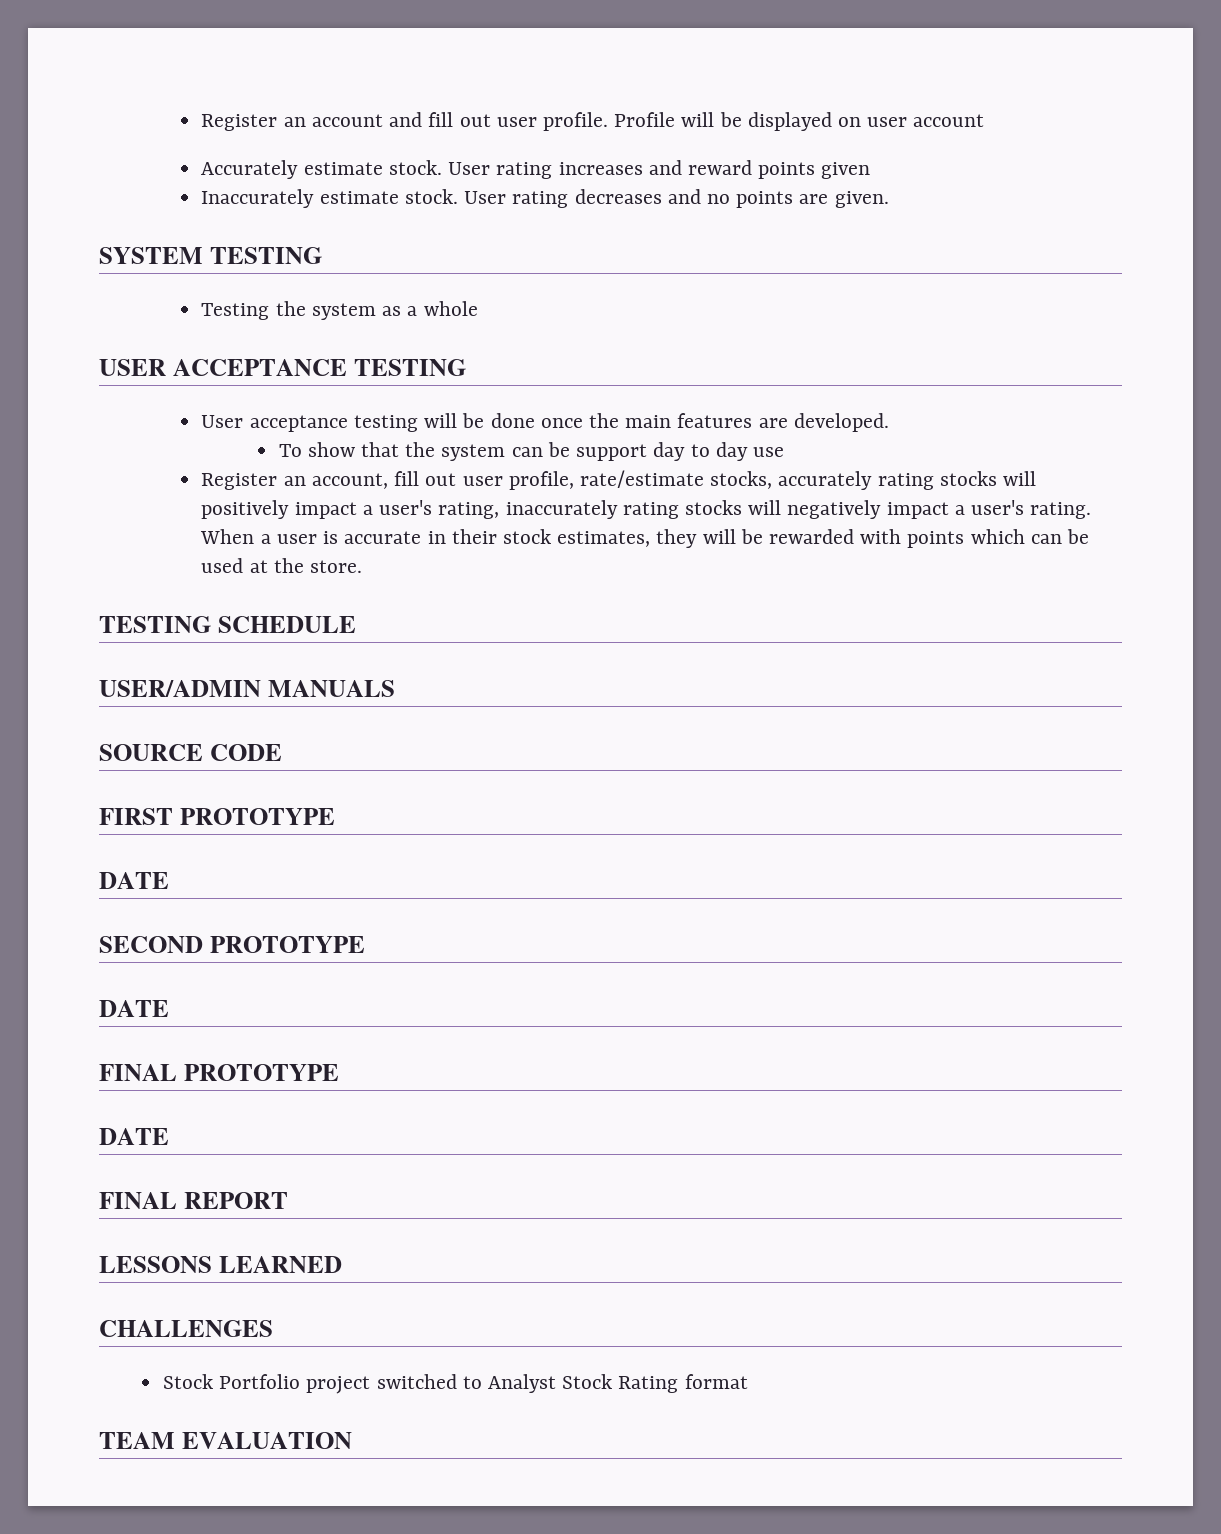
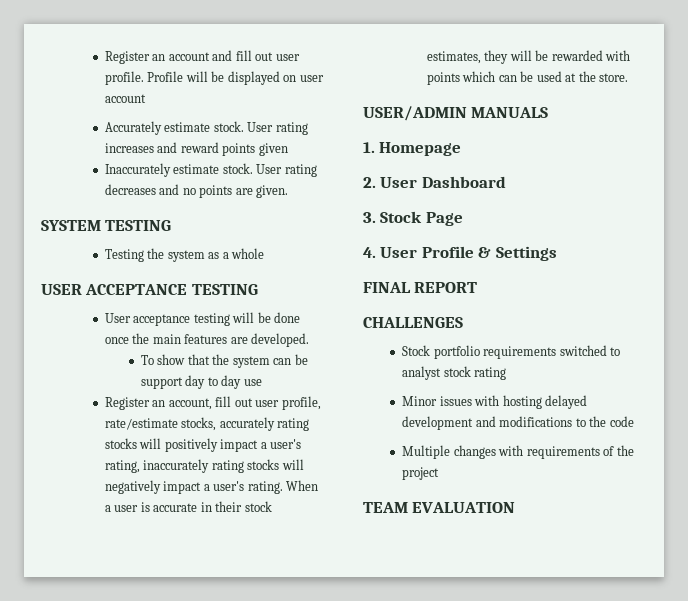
- TESTING SCHEDULE
- SOURCE CODE
- FIRST PROTOTYPE
- DATE
- SECOND PROTOTYPE
- DATE
- FINAL PROTOTYPE
- DATE
+ 1. Homepage
+ 2. User Dashboard
+ 3. Stock Page
+ 4. User Profile & Settings
- LESSONS LEARNED
- Stock Portfolio project switched to Analyst Stock Rating format
+ Stock portfolio requirements switched to analyst stock rating
+ Minor issues with hosting delayed development and modifications to the code
+ Multiple changes with requirements of the project

